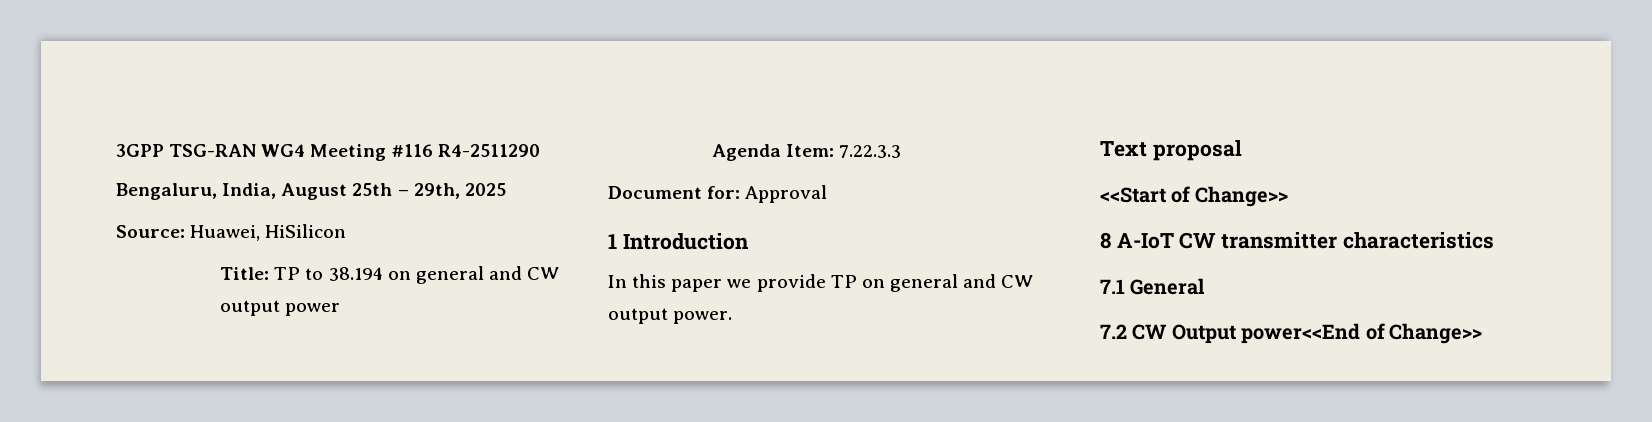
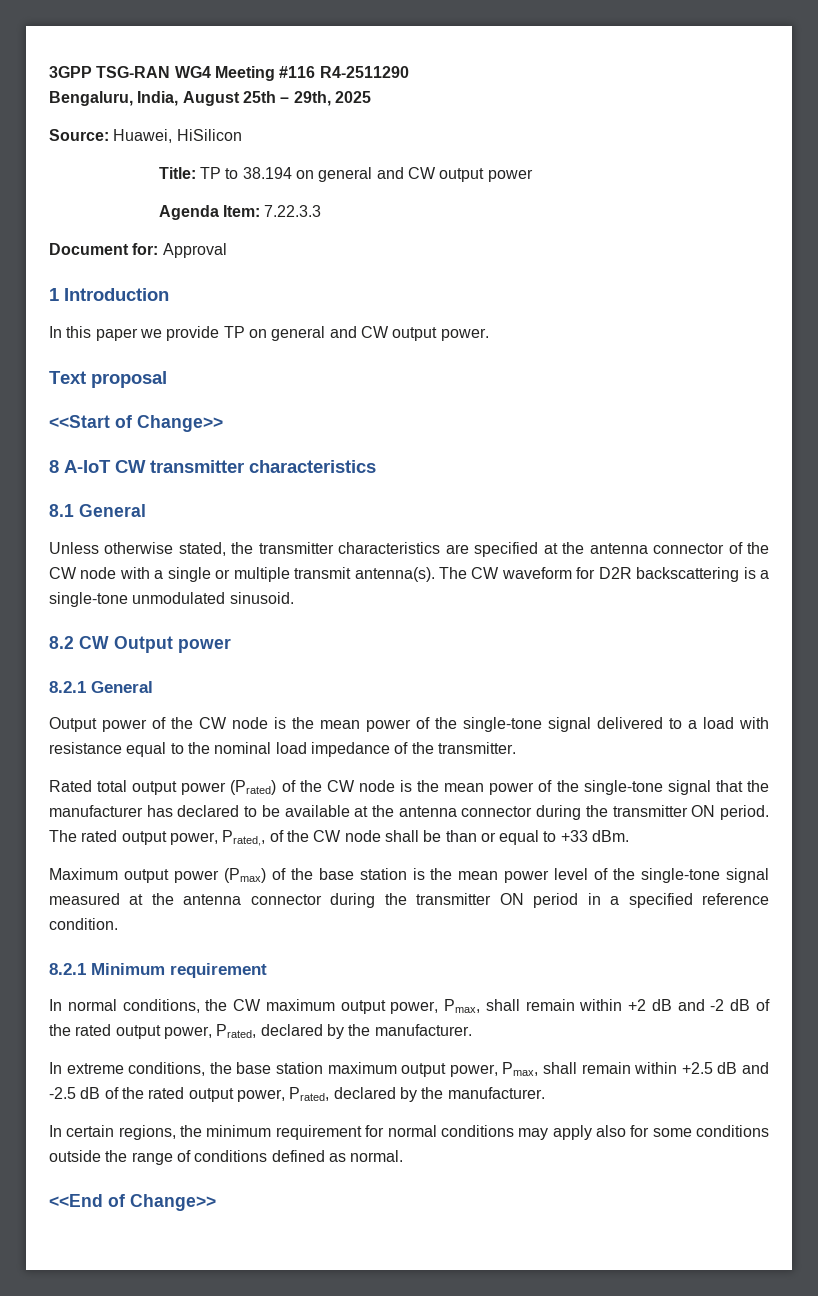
- 7.1 General
- 7.2 CW Output power<<End of Change>>
+ 8.1 General
+ Unless otherwise stated, the transmitter characteristics are specified at the antenna connector of the CW node with a single or multiple transmit antenna(s). The CW waveform for D2R backscattering is a single-tone unmodulated sinusoid.
+ 8.2 CW Output power
+ 8.2.1 General
+ Output power of the CW node is the mean power of the single-tone signal delivered to a load with resistance equal to the nominal load impedance of the transmitter.
+ Rated total output power (Prated) of the CW node is the mean power of the single-tone signal that the manufacturer has declared to be available at the antenna connector during the transmitter ON period. The rated output power, Prated,, of the CW node shall be than or equal to +33 dBm.
+ Maximum output power (Pmax) of the base station is the mean power level of the single-tone signal measured at the antenna connector during the transmitter ON period in a specified reference condition.
+ 8.2.1 Minimum requirement
+ In normal conditions, the CW maximum output power, Pmax, shall remain within +2 dB and -2 dB of the rated output power, Prated, declared by the manufacturer.
+ In extreme conditions, the base station maximum output power, Pmax, shall remain within +2.5 dB and -2.5 dB of the rated output power, Prated, declared by the manufacturer.
+ In certain regions, the minimum requirement for normal conditions may apply also for some conditions outside the range of conditions defined as normal.
+ <<End of Change>>

